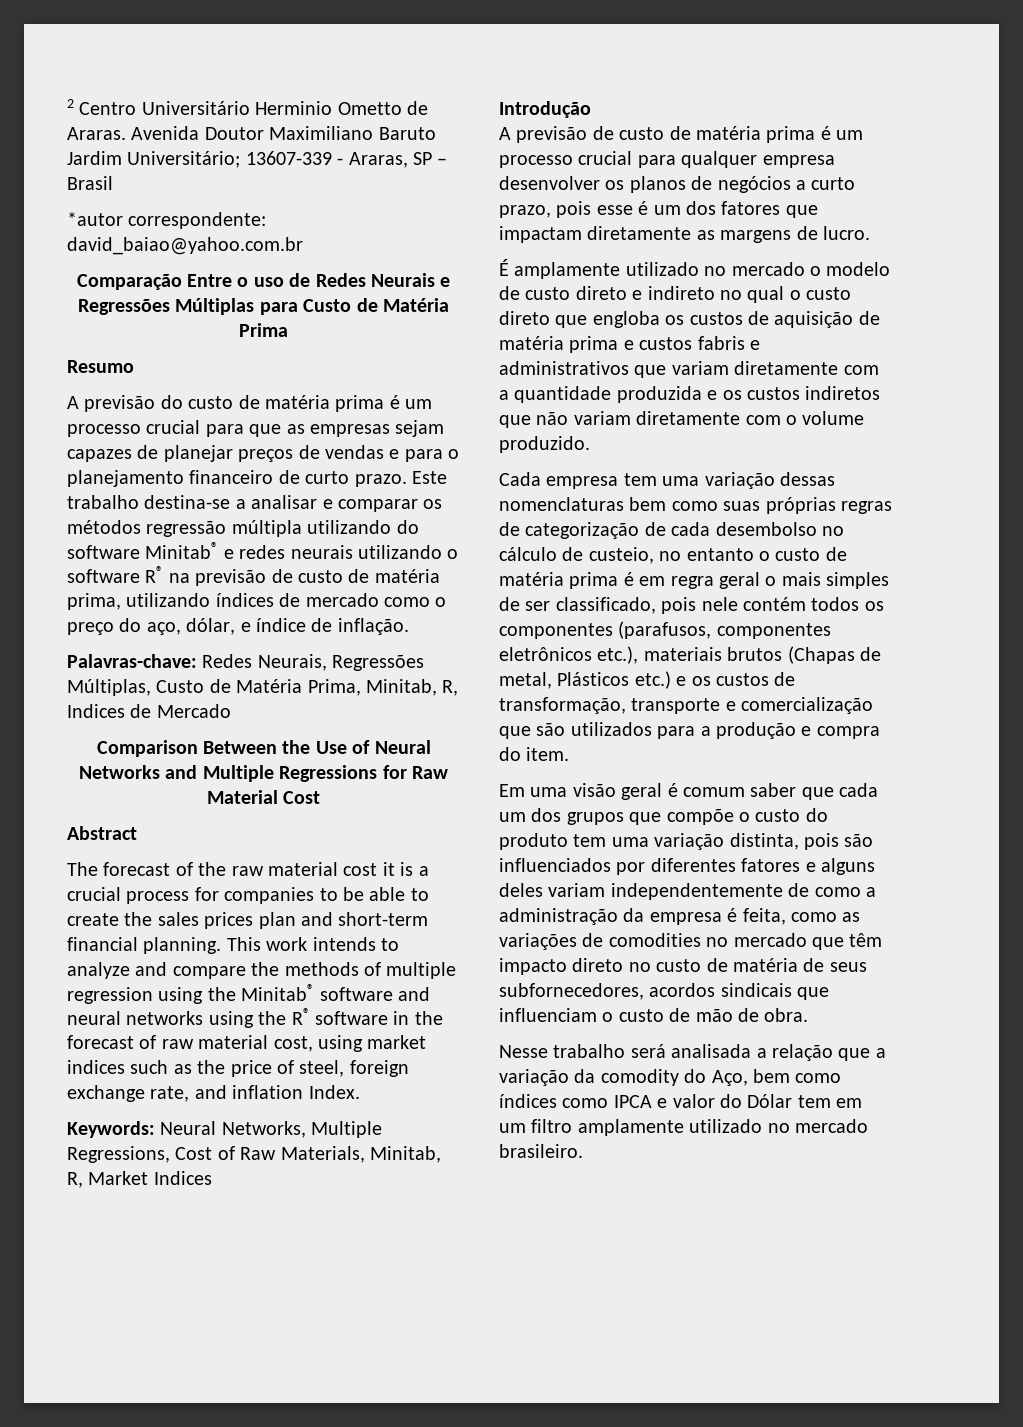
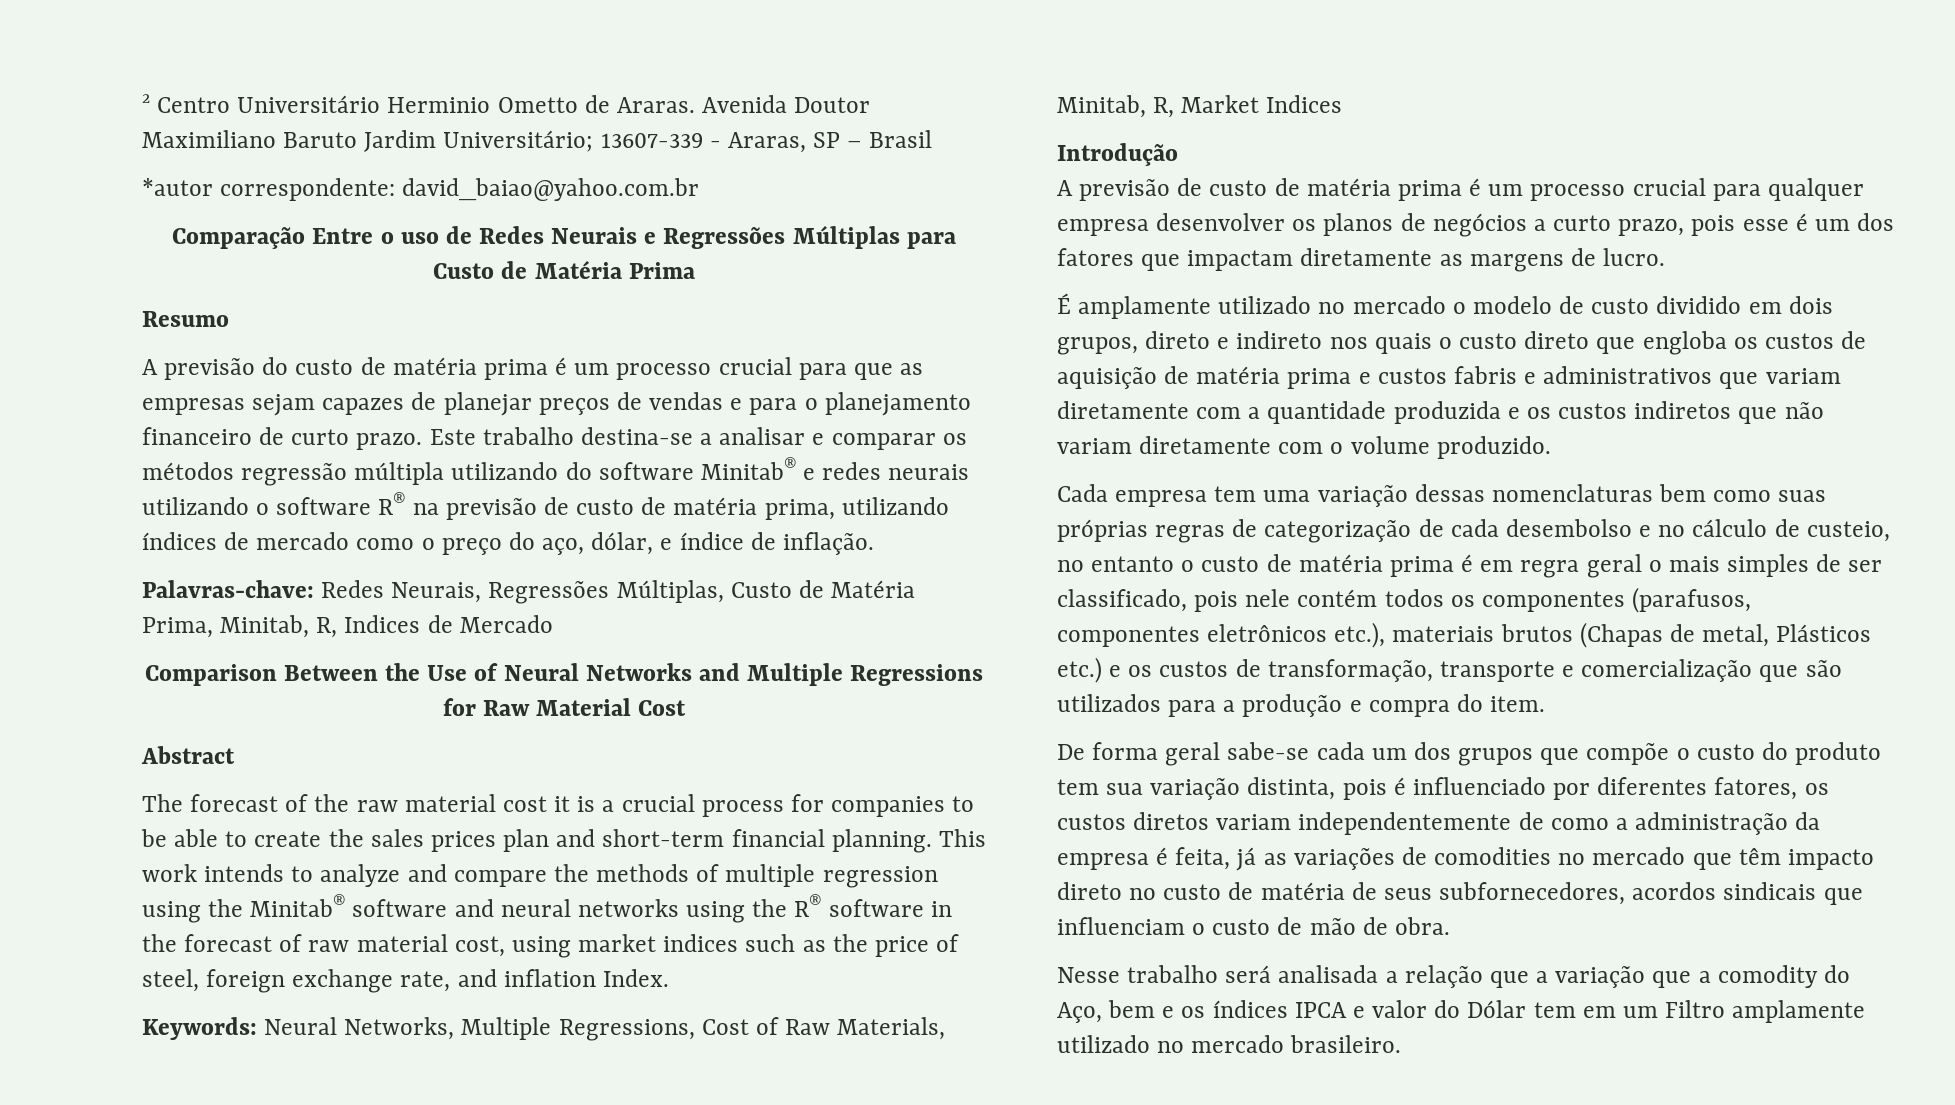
- É amplamente utilizado no mercado o modelo de custo direto e indireto no qual o custo direto que engloba os custos de aquisição de matéria prima e custos fabris e administrativos que variam diretamente com a quantidade produzida e os custos indiretos que não variam diretamente com o volume produzido.
+ É amplamente utilizado no mercado o modelo de custo dividido em dois grupos, direto e indireto nos quais o custo direto que engloba os custos de aquisição de matéria prima e custos fabris e administrativos que variam diretamente com a quantidade produzida e os custos indiretos que não variam diretamente com o volume produzido.
- Cada empresa tem uma variação dessas nomenclaturas bem como suas próprias regras de categorização de cada desembolso no cálculo de custeio, no entanto o custo de matéria prima é em regra geral o mais simples de ser classificado, pois nele contém todos os componentes (parafusos, componentes eletrônicos etc.), materiais brutos (Chapas de metal, Plásticos etc.) e os custos de transformação, transporte e comercialização que são utilizados para a produção e compra do item.
+ Cada empresa tem uma variação dessas nomenclaturas bem como suas próprias regras de categorização de cada desembolso e no cálculo de custeio, no entanto o custo de matéria prima é em regra geral o mais simples de ser classificado, pois nele contém todos os componentes (parafusos, componentes eletrônicos etc.), materiais brutos (Chapas de metal, Plásticos etc.) e os custos de transformação, transporte e comercialização que são utilizados para a produção e compra do item.
- Em uma visão geral é comum saber que cada um dos grupos que compõe o custo do produto tem uma variação distinta, pois são influenciados por diferentes fatores e alguns deles variam independentemente de como a administração da empresa é feita, como as variações de comodities no mercado que têm impacto direto no custo de matéria de seus subfornecedores, acordos sindicais que influenciam o custo de mão de obra.
+ De forma geral sabe-se cada um dos grupos que compõe o custo do produto tem sua variação distinta, pois é influenciado por diferentes fatores, os custos diretos variam independentemente de como a administração da empresa é feita, já as variações de comodities no mercado que têm impacto direto no custo de matéria de seus subfornecedores, acordos sindicais que influenciam o custo de mão de obra.
- Nesse trabalho será analisada a relação que a variação da comodity do Aço, bem como índices como IPCA e valor do Dólar tem em um filtro amplamente utilizado no mercado brasileiro.
+ Nesse trabalho será analisada a relação que a variação que a comodity do Aço, bem e os índices IPCA e valor do Dólar tem em um Filtro amplamente utilizado no mercado brasileiro.

